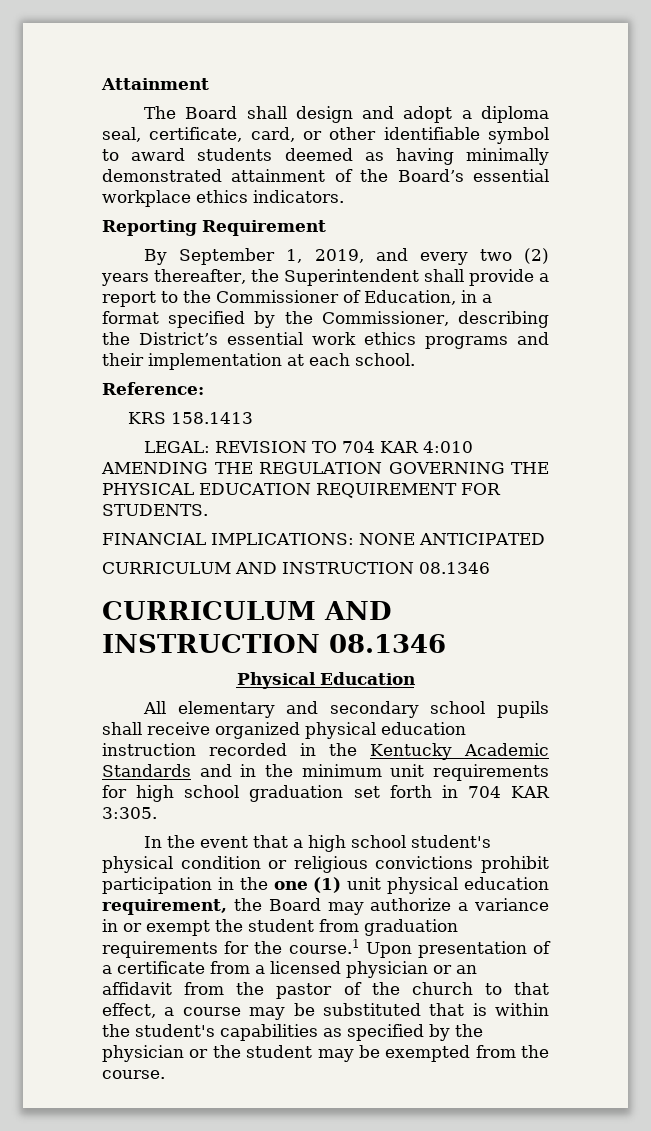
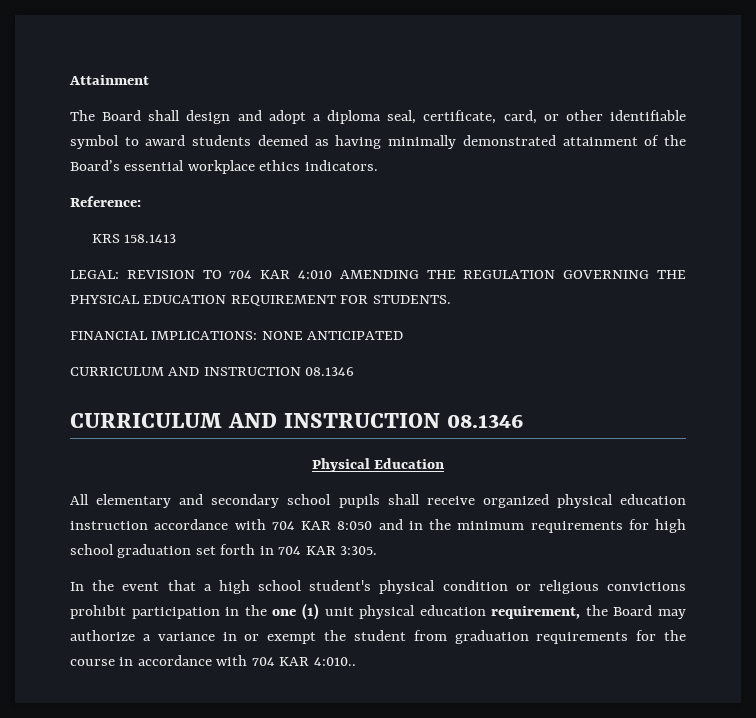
- Reporting Requirement
- By September 1, 2019, and every two (2) years thereafter, the Superintendent shall provide a report to the Commissioner of Education, in a format specified by the Commissioner, describing the District’s essential work ethics programs and their implementation at each school.
- All elementary and secondary school pupils shall receive organized physical education instruction recorded in the Kentucky Academic Standards and in the minimum unit requirements for high school graduation set forth in 704 KAR 3:305.
+ All elementary and secondary school pupils shall receive organized physical education instruction accordance with 704 KAR 8:050 and in the minimum requirements for high school graduation set forth in 704 KAR 3:305.
- In the event that a high school student's physical condition or religious convictions prohibit participation in the one (1) unit physical education requirement, the Board may authorize a variance in or exempt the student from graduation requirements for the course.1 Upon presentation of a certificate from a licensed physician or an affidavit from the pastor of the church to that effect, a course may be substituted that is within the student's capabilities as specified by the physician or the student may be exempted from the course.
+ In the event that a high school student's physical condition or religious convictions prohibit participation in the one (1) unit physical education requirement, the Board may authorize a variance in or exempt the student from graduation requirements for the course in accordance with 704 KAR 4:010..

